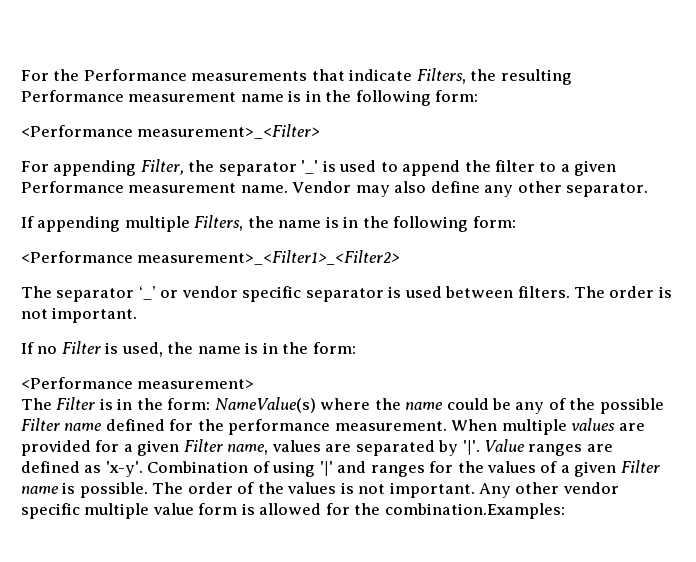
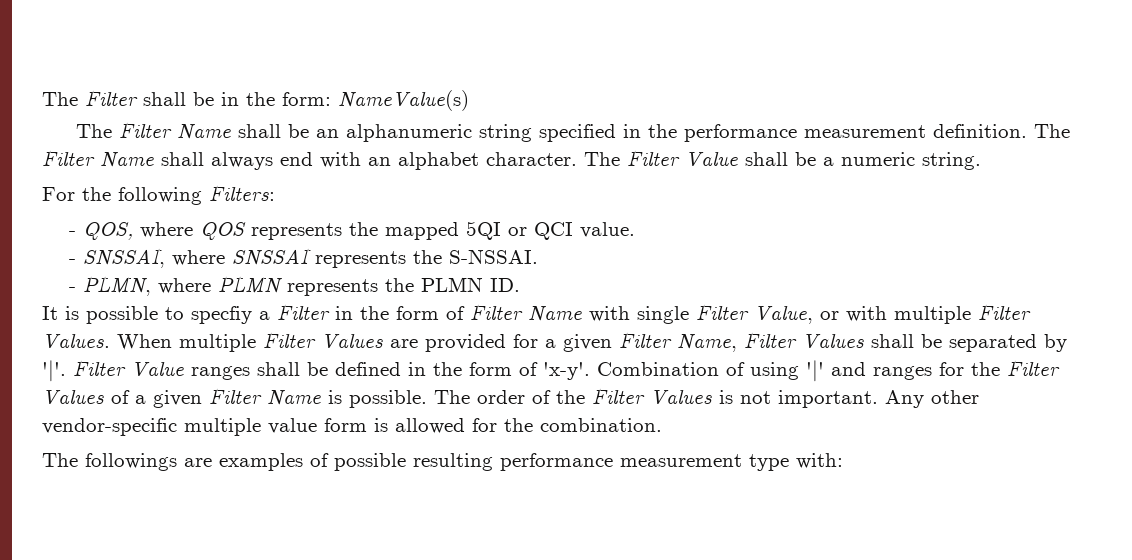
- For the Performance measurements that indicate Filters, the resulting Performance measurement name is in the following form:
- <Performance measurement>_<Filter>
- For appending Filter, the separator '_' is used to append the filter to a given Performance measurement name. Vendor may also define any other separator.
- If appending multiple Filters, the name is in the following form:
- <Performance measurement>_<Filter1>_<Filter2>
- The separator ‘_’ or vendor specific separator is used between filters. The order is not important.
- If no Filter is used, the name is in the form:
- <Performance measurement>
- The Filter is in the form: NameValue(s) where the name could be any of the possible Filter name defined for the performance measurement. When multiple values are provided for a given Filter name, values are separated by '|'.
+ The Filter shall be in the form: NameValue(s)
+ The Filter Name shall be an alphanumeric string specified in the performance measurement definition. The Filter Name shall always end with an alphabet character. The Filter Value shall be a numeric string.
+ For the following Filters:
+ - QOS, where QOS represents the mapped 5QI or QCI value.
+ - SNSSAI, where SNSSAI represents the S-NSSAI.
+ - PLMN, where PLMN represents the PLMN ID.
+ It is possible to specfiy a Filter in the form of Filter Name with single Filter Value, or with multiple Filter Values. When multiple Filter Values are provided for a given Filter Name, Filter Values shall be separated by '|'.
- Value ranges are defined as 'x-y'.
+ Filter Value ranges shall be defined in the form of 'x-y'.
- Combination of using '|' and ranges for the values of a given Filter name is possible.
+ Combination of using '|' and ranges for the Filter Values of a given Filter Name is possible.
- The order of the values is not important.
+ The order of the Filter Values is not important.
- Any other vendor specific multiple value form is allowed for the combination.Examples:
+ Any other vendor-specific multiple value form is allowed for the combination.
+ The followings are examples of possible resulting performance measurement type with:

